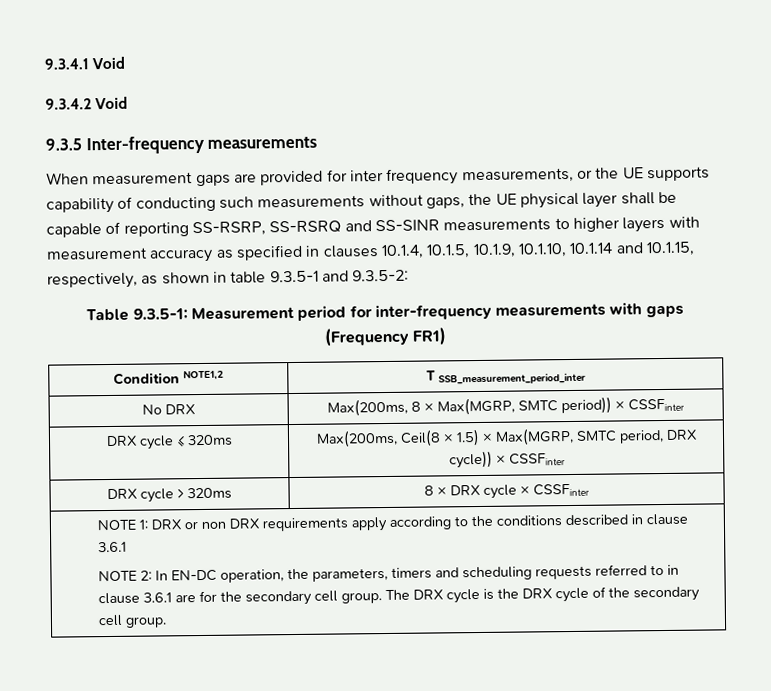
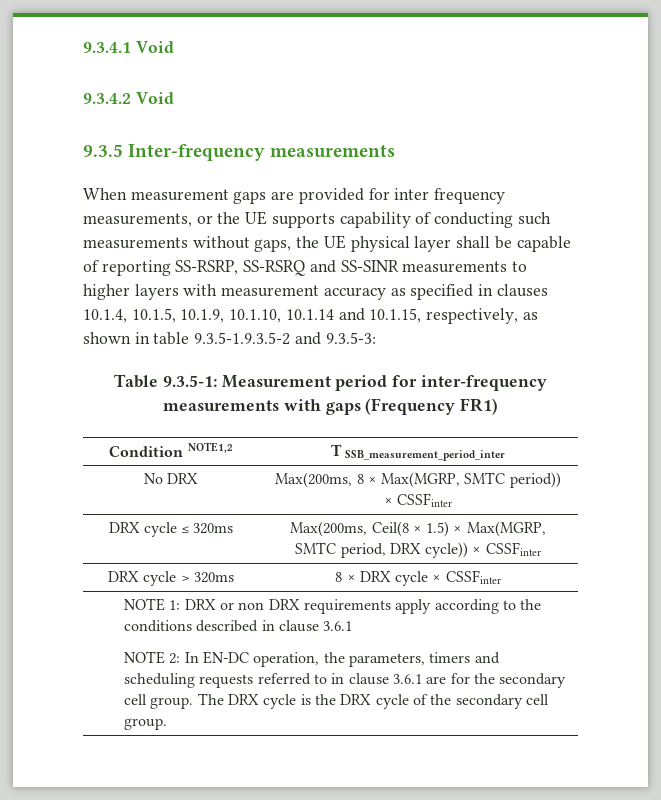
- When measurement gaps are provided for inter frequency measurements, or the UE supports capability of conducting such measurements without gaps, the UE physical layer shall be capable of reporting SS-RSRP, SS-RSRQ and SS-SINR measurements to higher layers with measurement accuracy as specified in clauses 10.1.4, 10.1.5, 10.1.9, 10.1.10, 10.1.14 and 10.1.15, respectively, as shown in table 9.3.5-1 and 9.3.5-2:
+ When measurement gaps are provided for inter frequency measurements, or the UE supports capability of conducting such measurements without gaps, the UE physical layer shall be capable of reporting SS-RSRP, SS-RSRQ and SS-SINR measurements to higher layers with measurement accuracy as specified in clauses 10.1.4, 10.1.5, 10.1.9, 10.1.10, 10.1.14 and 10.1.15, respectively, as shown in table 9.3.5-1.9.3.5-2 and 9.3.5-3:

